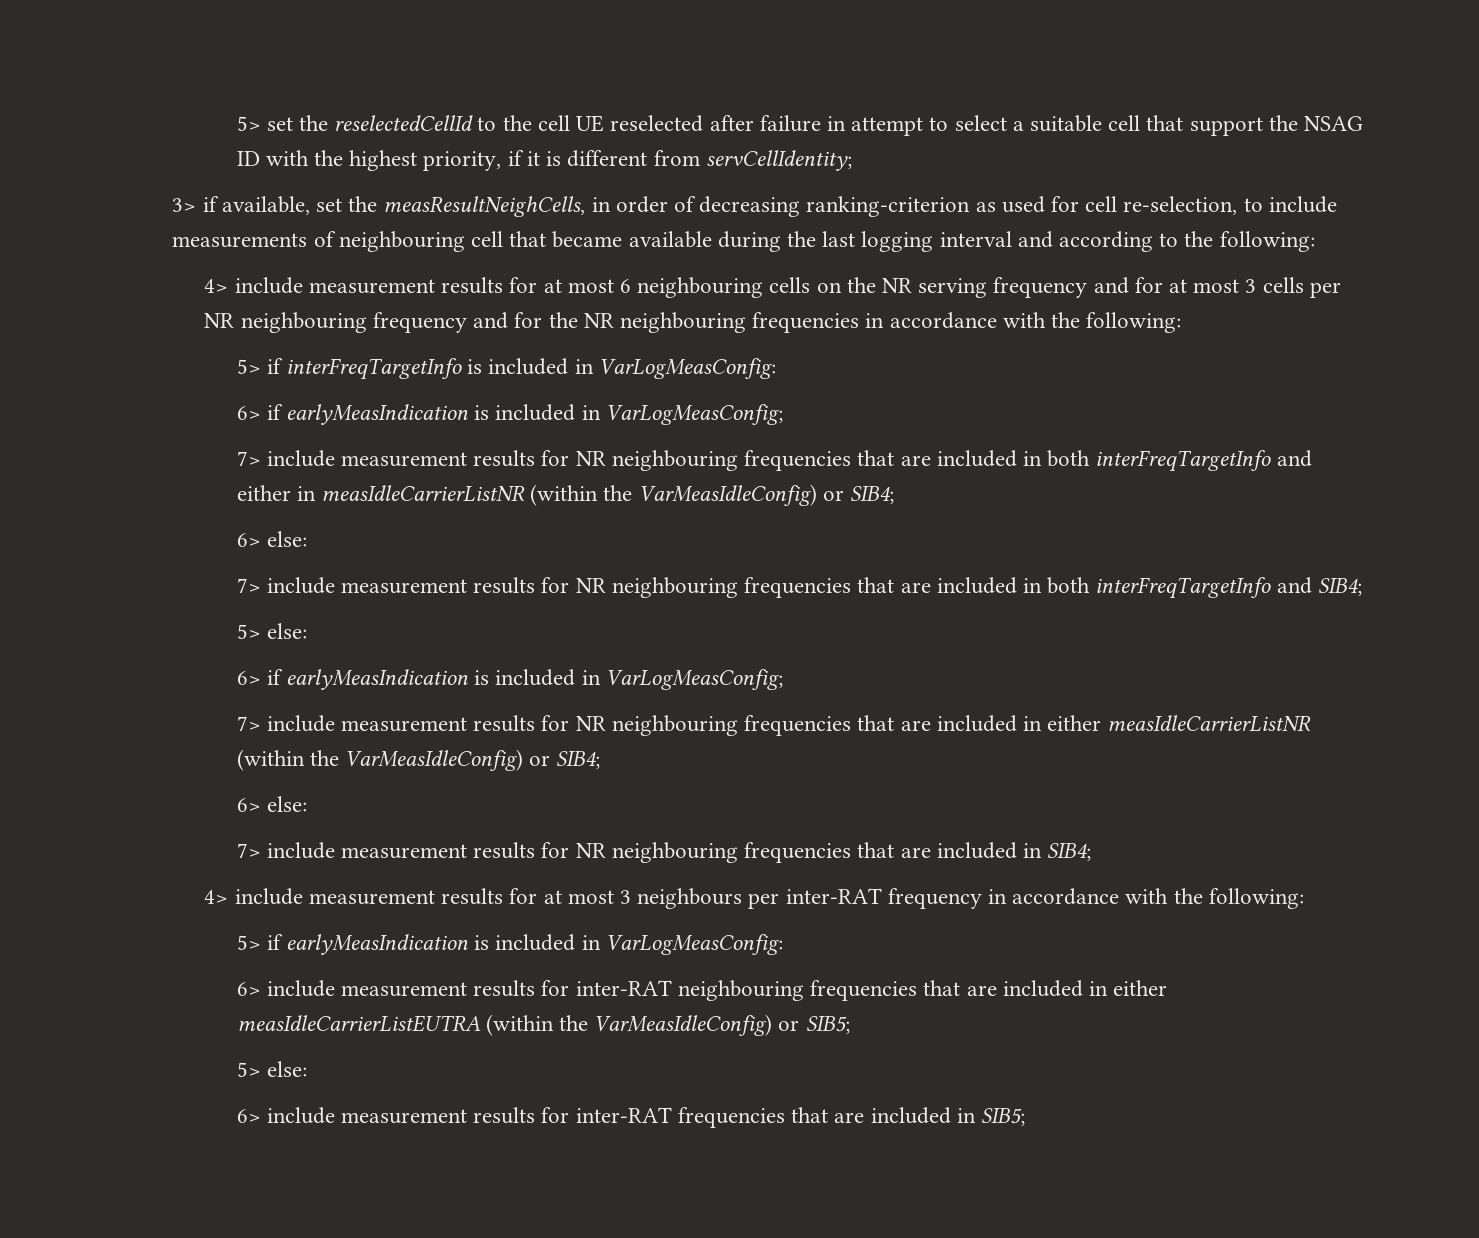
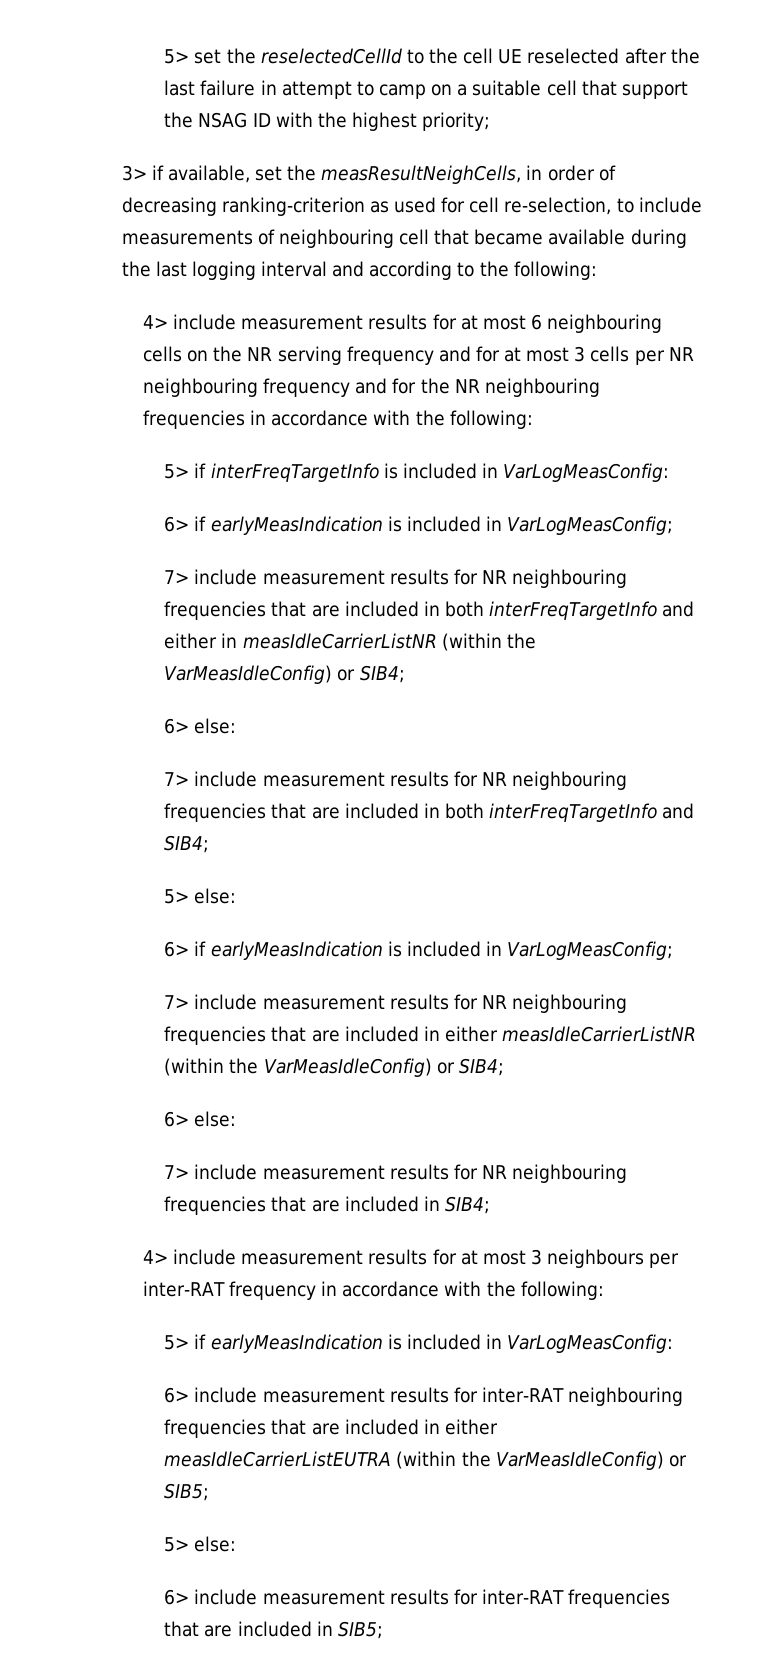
- 5> set the reselectedCellId to the cell UE reselected after failure in attempt to select a suitable cell that support the NSAG ID with the highest priority, if it is different from servCellIdentity;
+ 5> set the reselectedCellId to the cell UE reselected after the last failure in attempt to camp on a suitable cell that support the NSAG ID with the highest priority;

